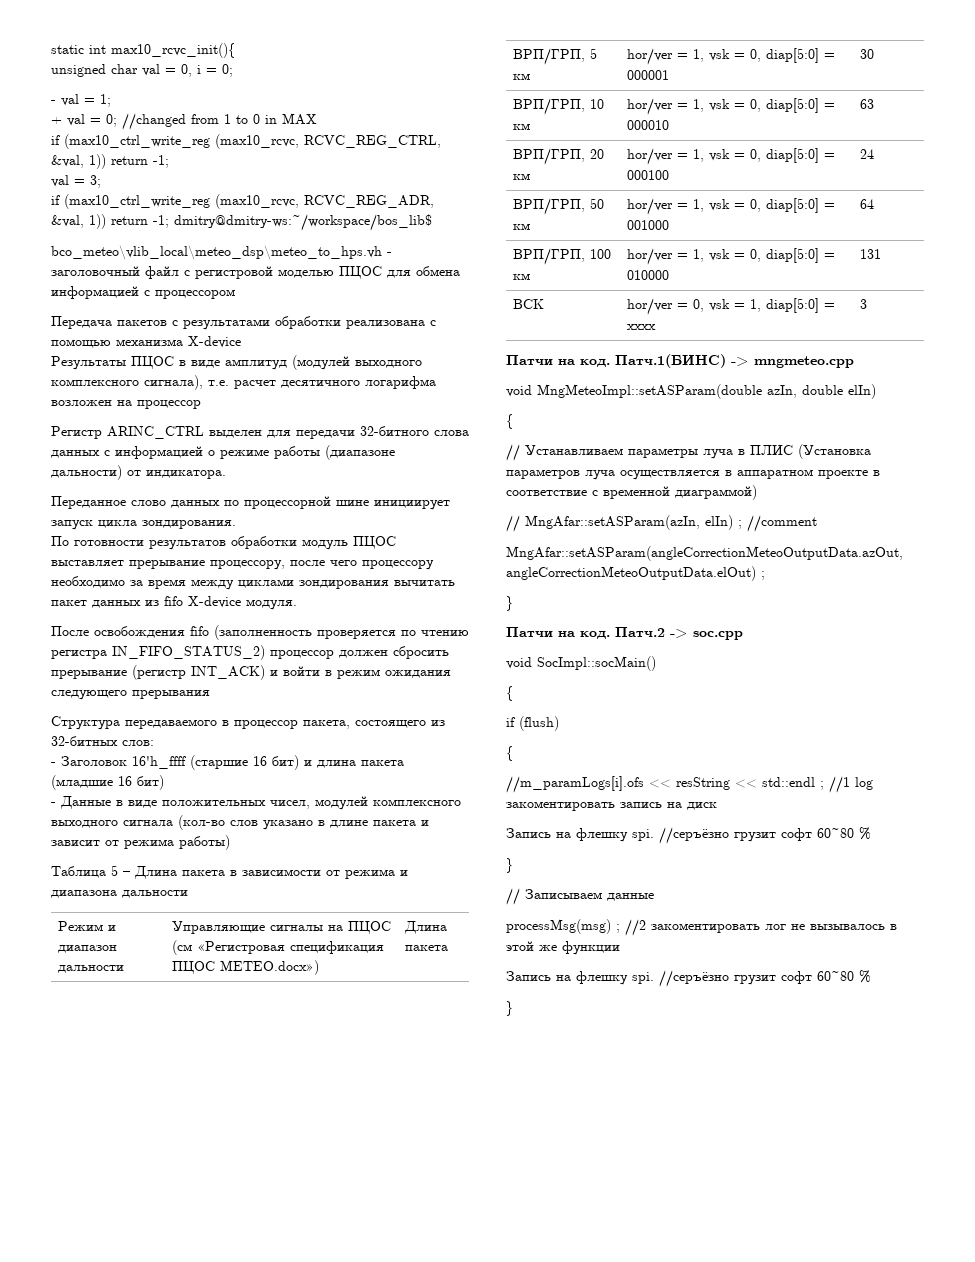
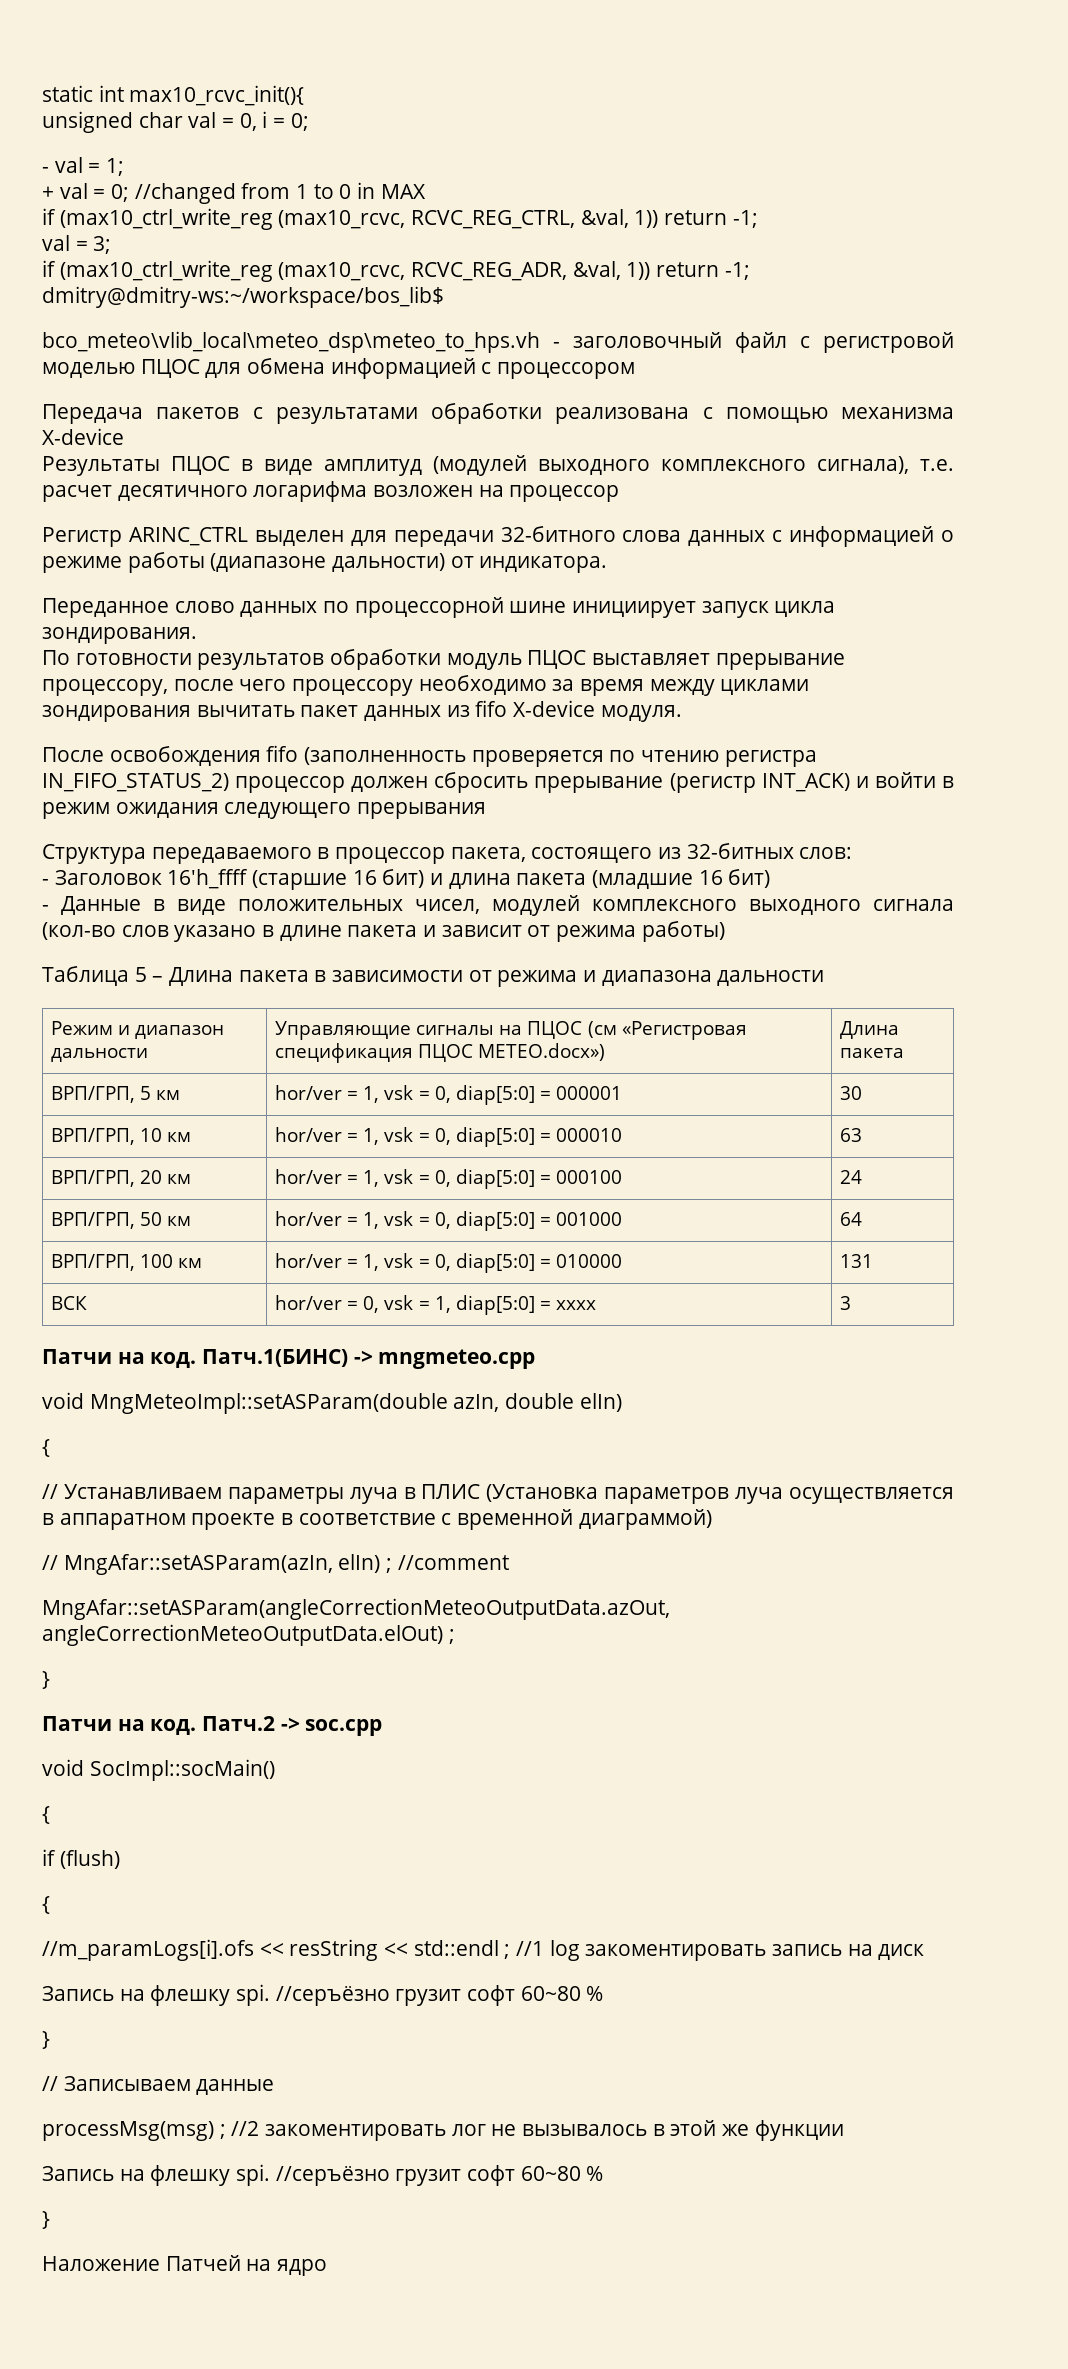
+ Наложение Патчей на ядро

